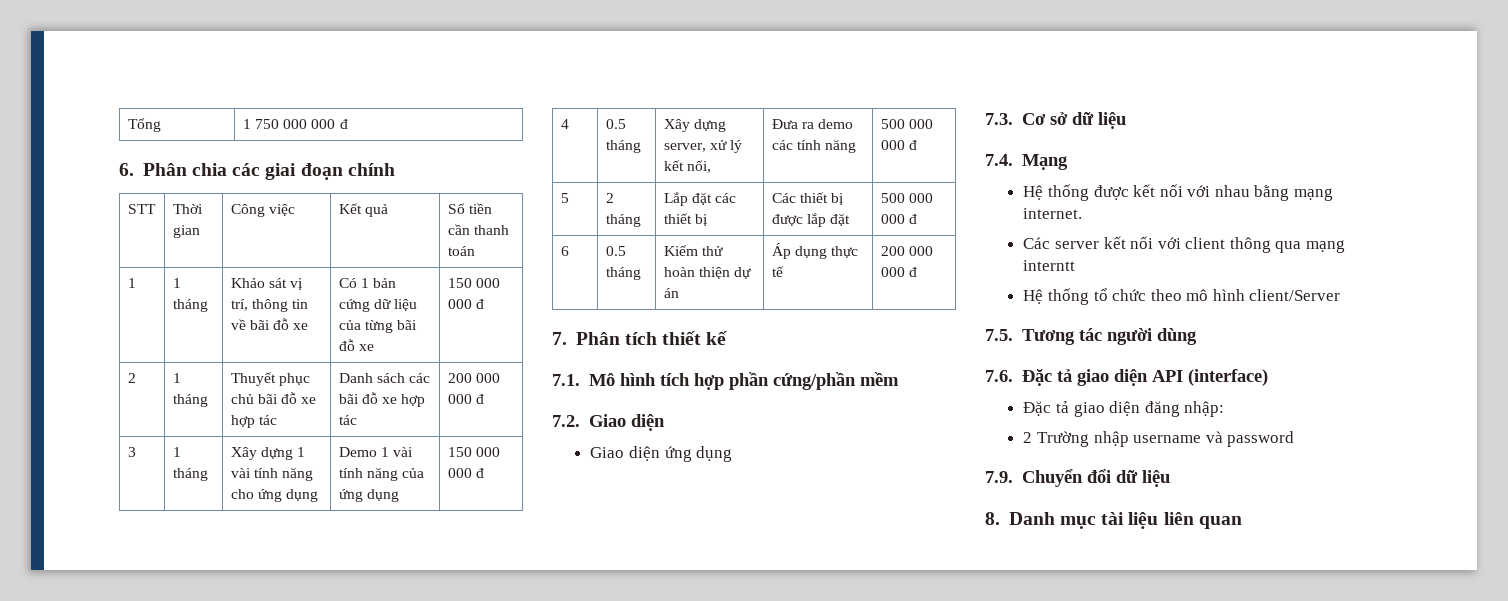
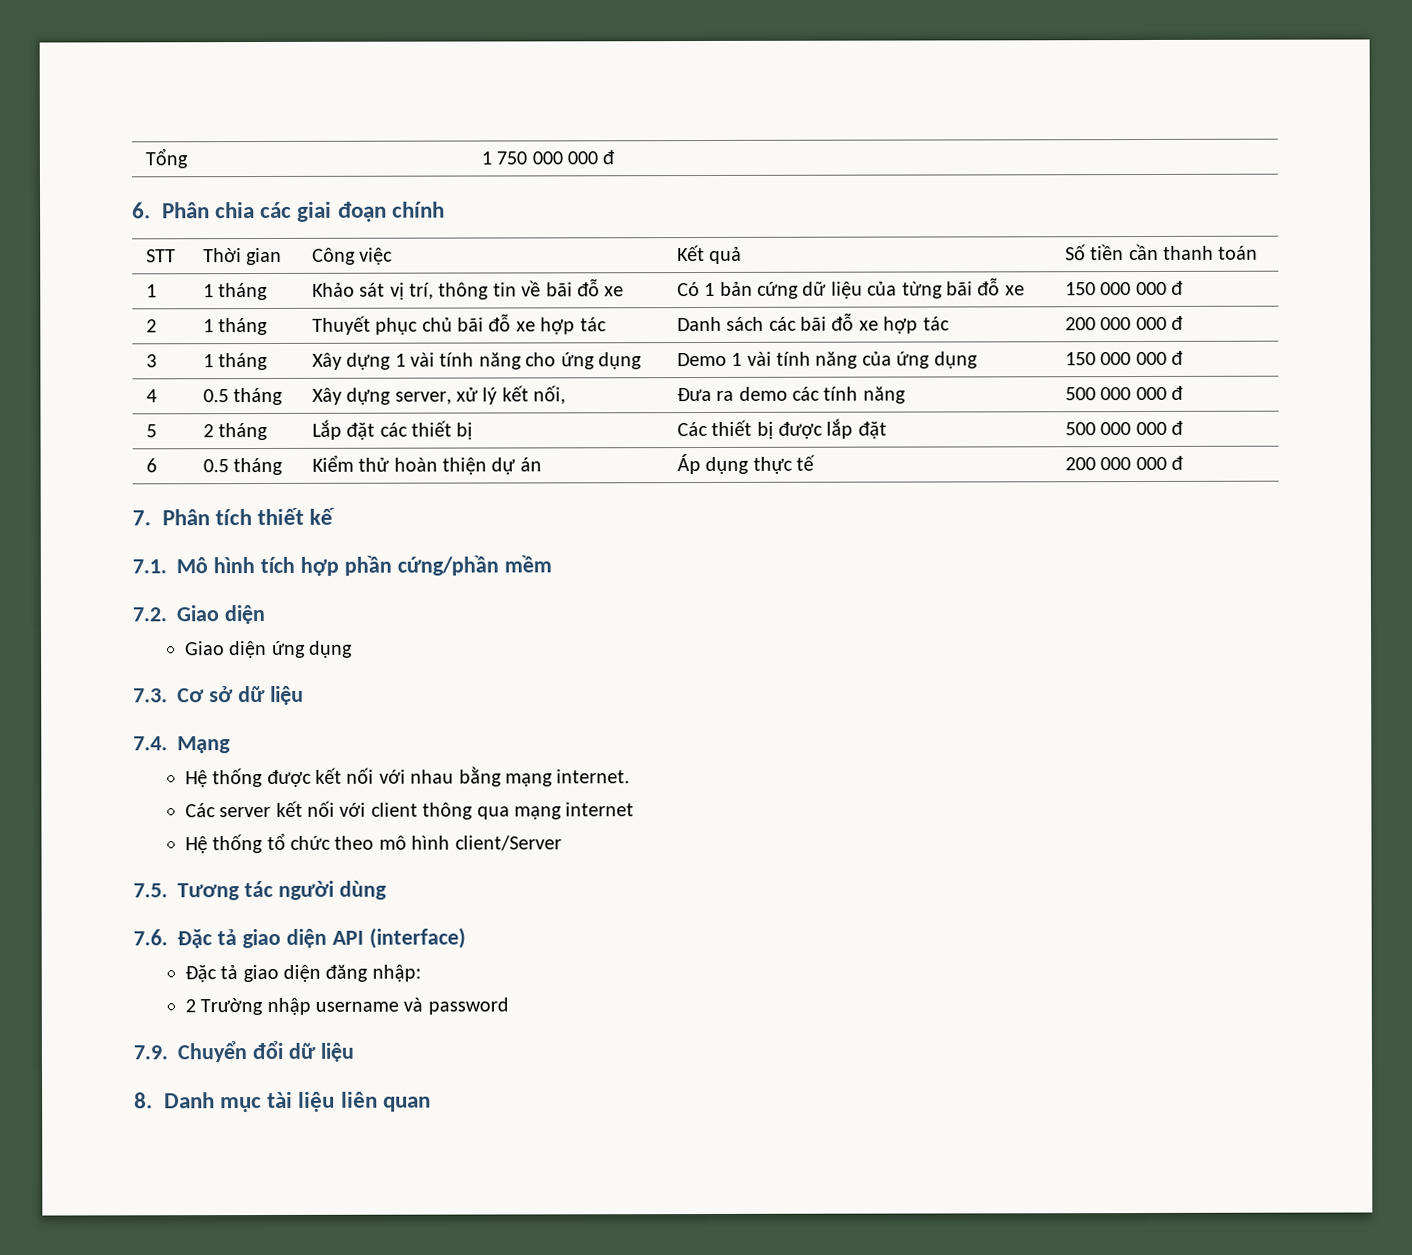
- Các server kết nối với client thông qua mạng interntt
+ Các server kết nối với client thông qua mạng internet

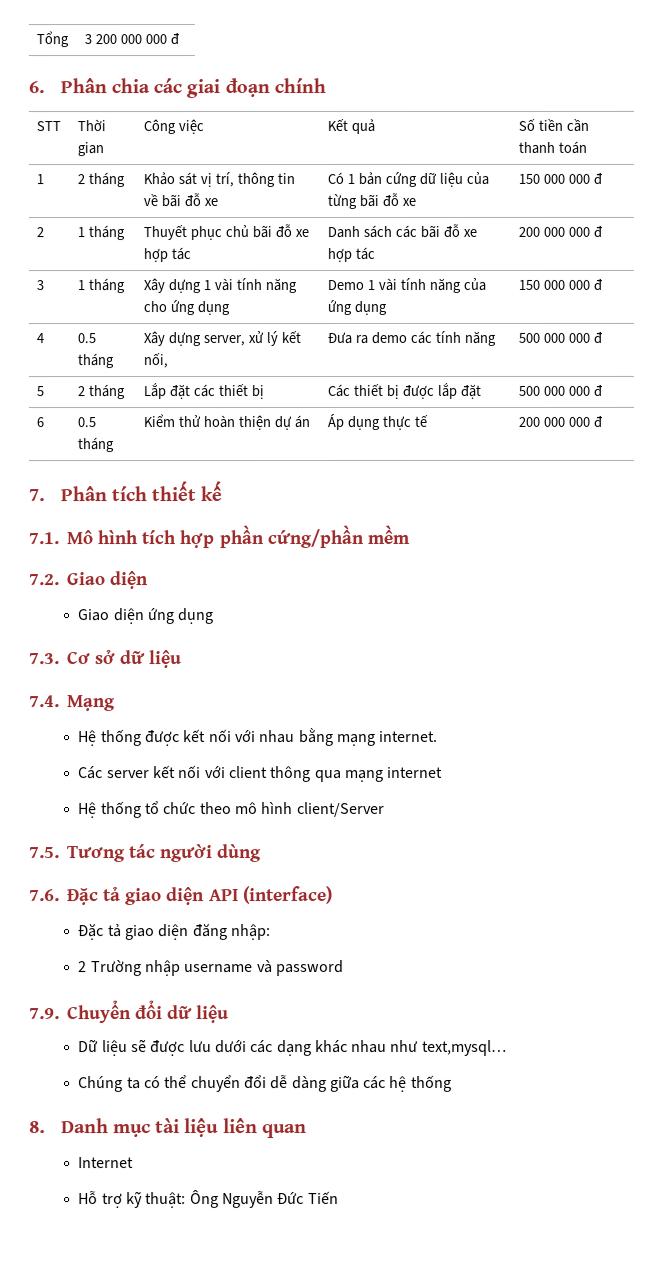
- Tổng | 1 750 000 000 đ
+ Tổng | 3 200 000 000 đ
- 1 | 1 tháng | Khảo sát vị trí, thông tin về bãi đỗ xe | Có 1 bản cứng dữ liệu của từng bãi đỗ xe | 150 000 000 đ
+ 1 | 2 tháng | Khảo sát vị trí, thông tin về bãi đỗ xe | Có 1 bản cứng dữ liệu của từng bãi đỗ xe | 150 000 000 đ
+ Dữ liệu sẽ được lưu dưới các dạng khác nhau như text,mysql…
+ Chúng ta có thể chuyển đổi dễ dàng giữa các hệ thống
+ Internet
+ Hỗ trợ kỹ thuật: Ông Nguyễn Đức Tiến

